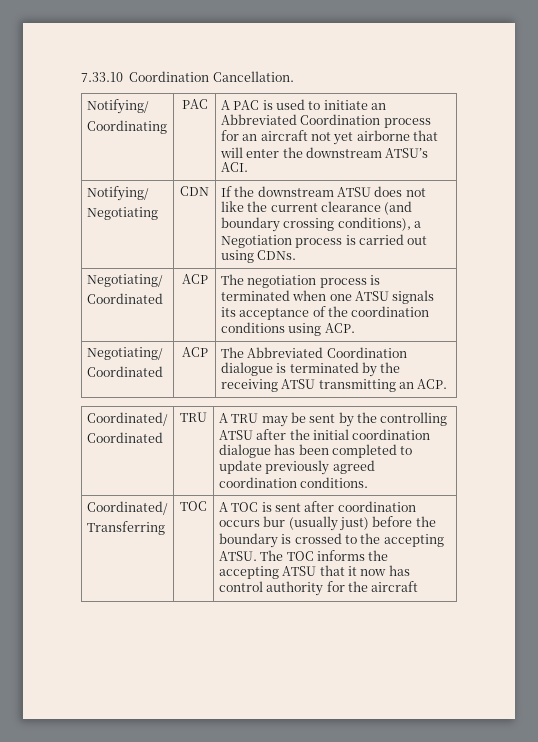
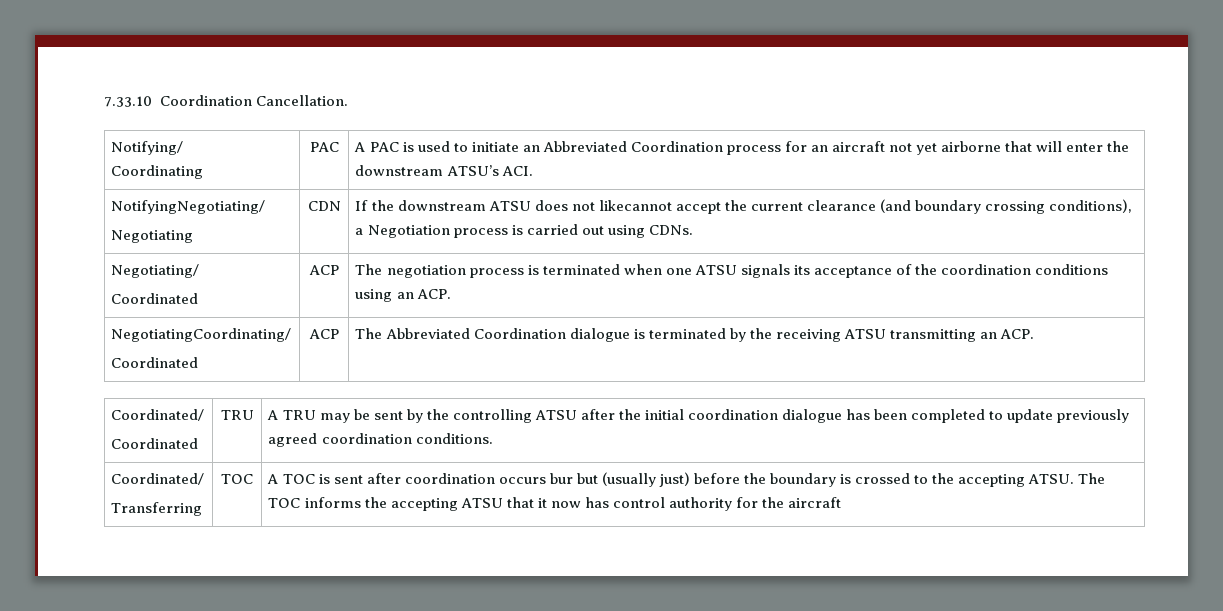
  7.33.10 Coordination Cancellation.
  Notifying/
  Coordinating | PAC | A PAC is used to initiate an Abbreviated Coordination process for an aircraft not yet airborne that will enter the downstream ATSU’s ACI.
- Notifying/
- Negotiating | CDN | If the downstream ATSU does not like the current clearance (and boundary crossing conditions), a Negotiation process is carried out using CDNs.
+ NotifyingNegotiating/
+ Negotiating | CDN | If the downstream ATSU does not likecannot accept the current clearance (and boundary crossing conditions), a Negotiation process is carried out using CDNs.
  Negotiating/
- Coordinated | ACP | The negotiation process is terminated when one ATSU signals its acceptance of the coordination conditions using ACP.
- Negotiating/
+ Coordinated | ACP | The negotiation process is terminated when one ATSU signals its acceptance of the coordination conditions using an ACP.
+ NegotiatingCoordinating/
  Coordinated | ACP | The Abbreviated Coordination dialogue is terminated by the receiving ATSU transmitting an ACP.
  Coordinated/
  Coordinated | TRU | A TRU may be sent by the controlling ATSU after the initial coordination dialogue has been completed to update previously agreed coordination conditions.
  Coordinated/
- Transferring | TOC | A TOC is sent after coordination occurs bur (usually just) before the boundary is crossed to the accepting ATSU. The TOC informs the accepting ATSU that it now has control authority for the aircraft
+ Transferring | TOC | A TOC is sent after coordination occurs bur but (usually just) before the boundary is crossed to the accepting ATSU. The TOC informs the accepting ATSU that it now has control authority for the aircraft

